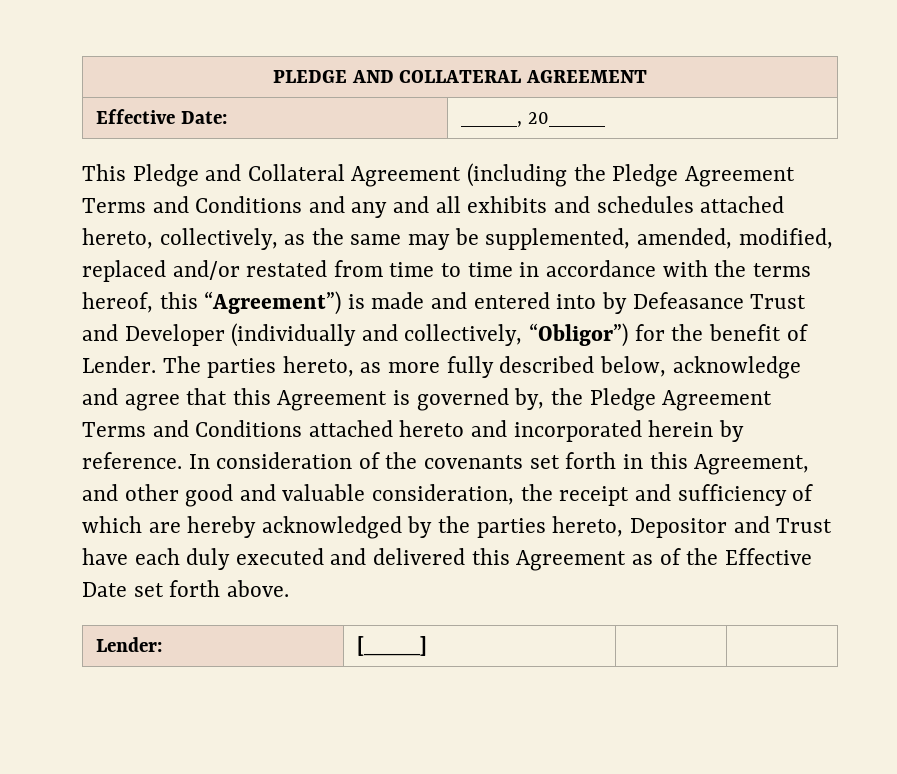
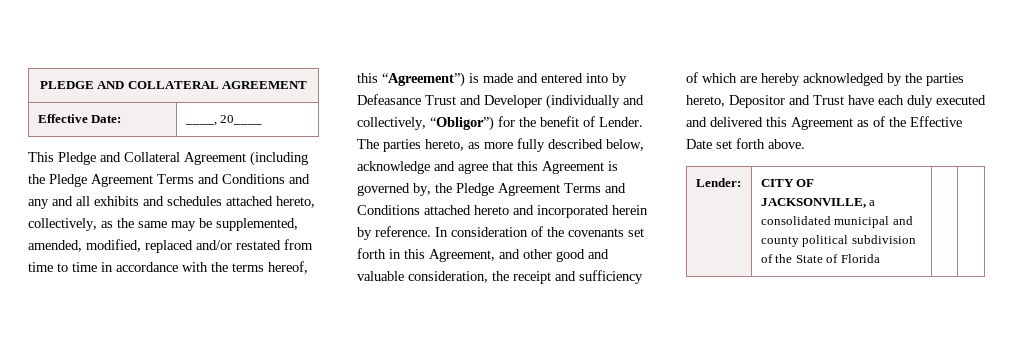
- Lender: | [____] | |
+ Lender: | CITY OF JACKSONVILLE, a consolidated municipal and county political subdivision of the State of Florida | |

